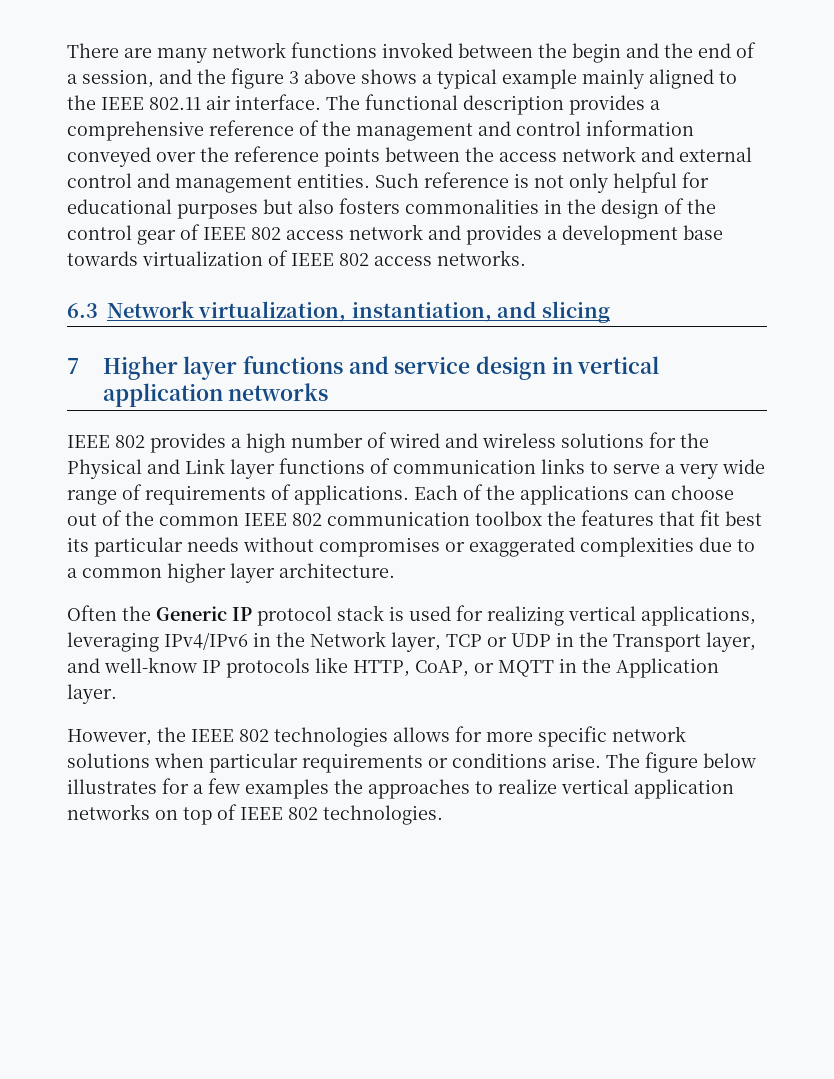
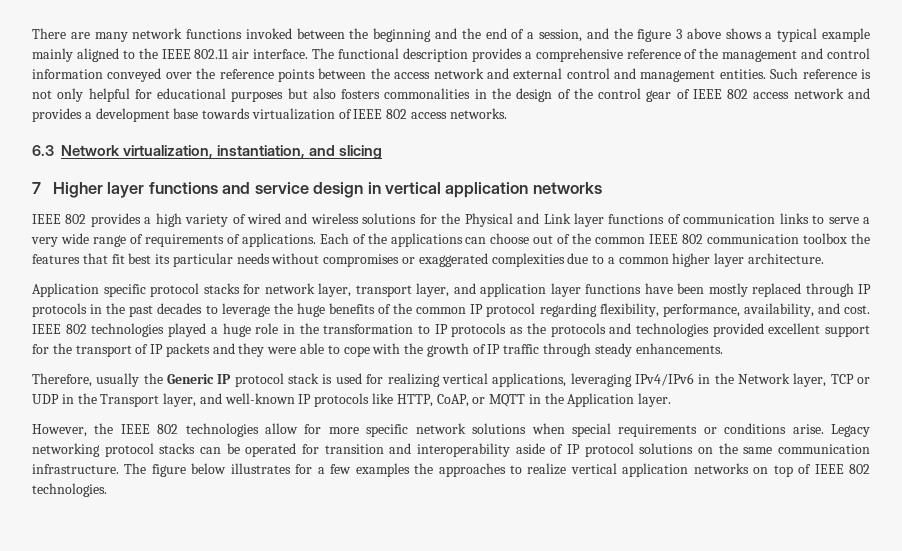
- There are many network functions invoked between the begin and the end of a session, and the figure 3 above shows a typical example mainly aligned to the IEEE 802.11 air interface.
+ There are many network functions invoked between the beginning and the end of a session, and the figure 3 above shows a typical example mainly aligned to the IEEE 802.11 air interface.
- IEEE 802 provides a high number of wired and wireless solutions for the Physical and Link layer functions of communication links to serve a very wide range of requirements of applications.
+ IEEE 802 provides a high variety of wired and wireless solutions for the Physical and Link layer functions of communication links to serve a very wide range of requirements of applications.
- Often the Generic IP protocol stack is used for realizing vertical applications, leveraging IPv4/IPv6 in the Network layer, TCP or UDP in the Transport layer, and well-know IP protocols like HTTP, CoAP, or MQTT in the Application layer.
+ Application specific protocol stacks for network layer, transport layer, and application layer functions have been mostly replaced through IP protocols in the past decades to leverage the huge benefits of the common IP protocol regarding flexibility, performance, availability, and cost. IEEE 802 technologies played a huge role in the transformation to IP protocols as the protocols and technologies provided excellent support for the transport of IP packets and they were able to cope with the growth of IP traffic through steady enhancements.
+ Therefore, usually the Generic IP protocol stack is used for realizing vertical applications, leveraging IPv4/IPv6 in the Network layer, TCP or UDP in the Transport layer, and well-known IP protocols like HTTP, CoAP, or MQTT in the Application layer.
- However, the IEEE 802 technologies allows for more specific network solutions when particular requirements or conditions arise.
+ However, the IEEE 802 technologies allow for more specific network solutions when special requirements or conditions arise.
+ Legacy networking protocol stacks can be operated for transition and interoperability aside of IP protocol solutions on the same communication infrastructure.

